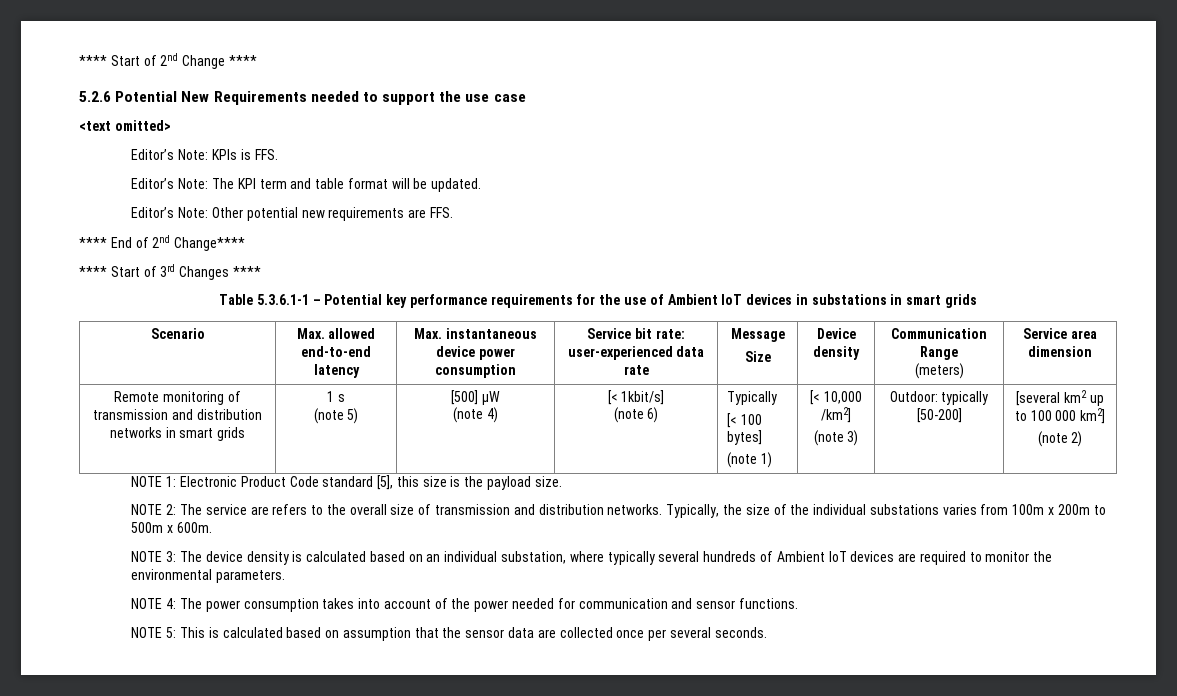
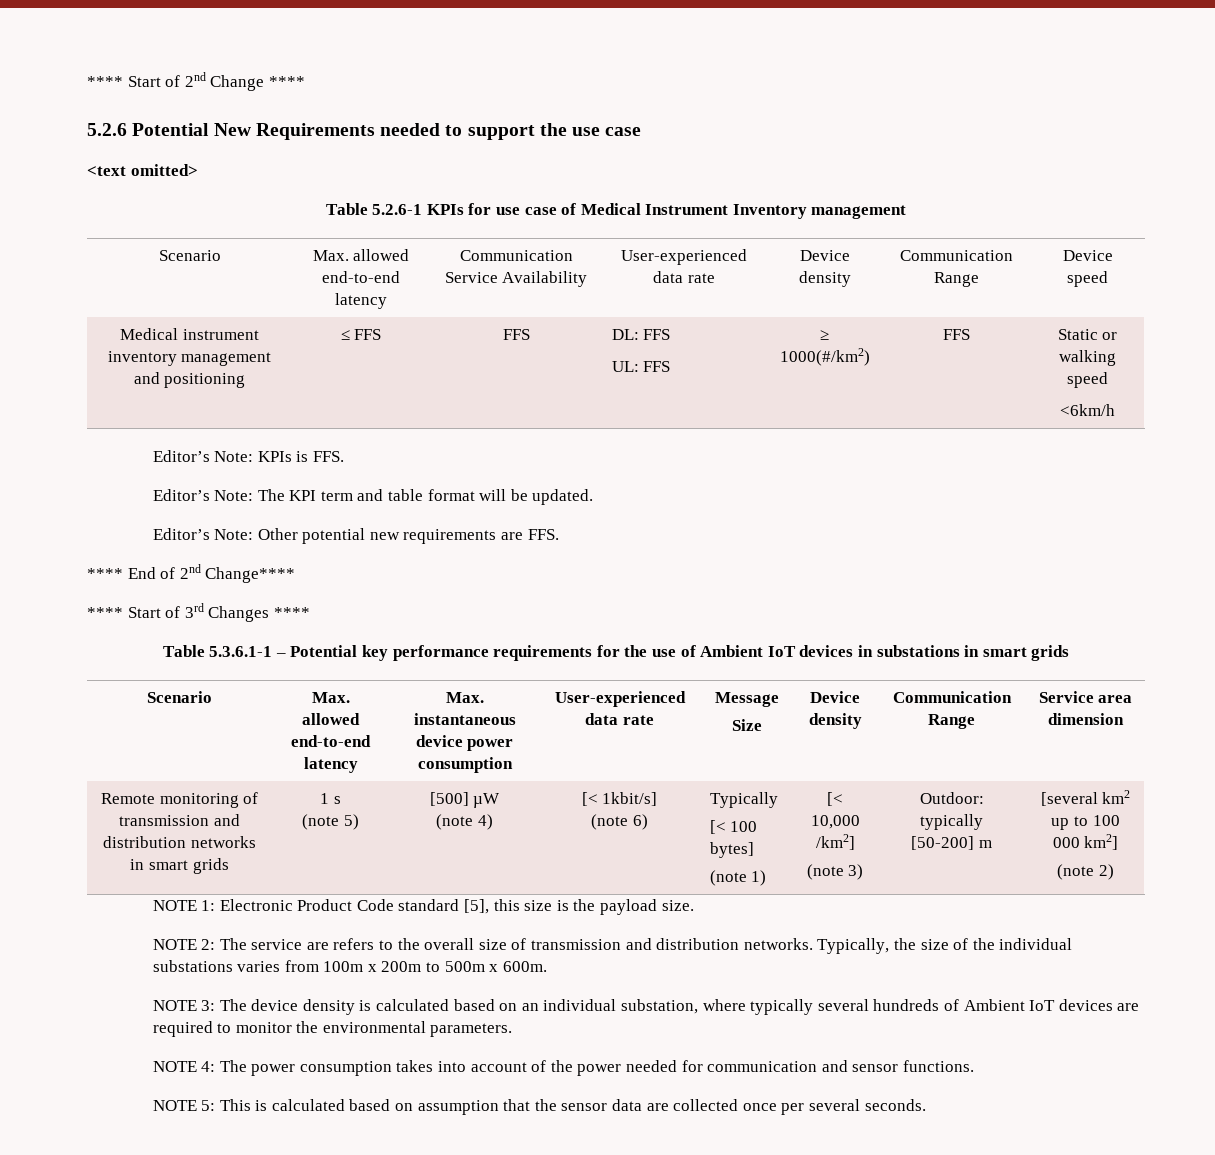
+ Table 5.2.6-1 KPIs for use case of Medical Instrument Inventory management
+ Scenario | Max. allowed end-to-end latency | Communication Service Availability | User-experienced data rate | Device density | Communication Range | Device speed
+ Medical instrument inventory management and positioning | ≤ FFS | FFS | DL: FFS
+ UL: FFS | ≥ 1000(#/km2) | FFS | Static or walking speed
+ <6km/h
- Scenario | Max. allowed end-to-end latency | Max. instantaneous device power consumption | Service bit rate: user-experienced data rate | Message
- Size | Device density | Communication Range
- (meters) | Service area dimension
+ Scenario | Max. allowed end-to-end latency | Max. instantaneous device power consumption | User-experienced data rate | Message
+ Size | Device density | Communication Range | Service area dimension
- Outdoor: typically [50-200]
+ Outdoor: typically [50-200] m

